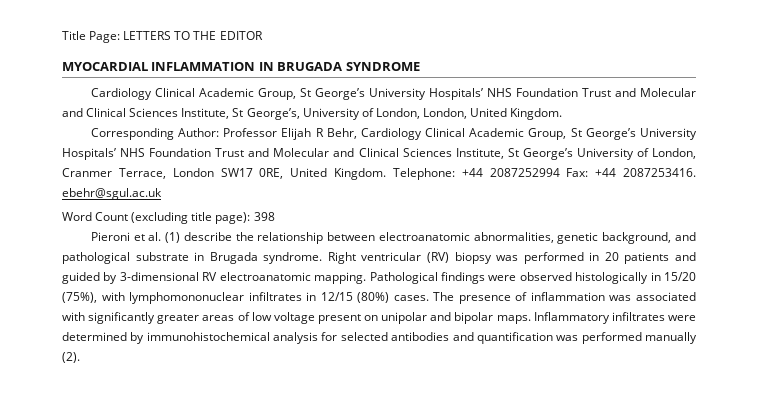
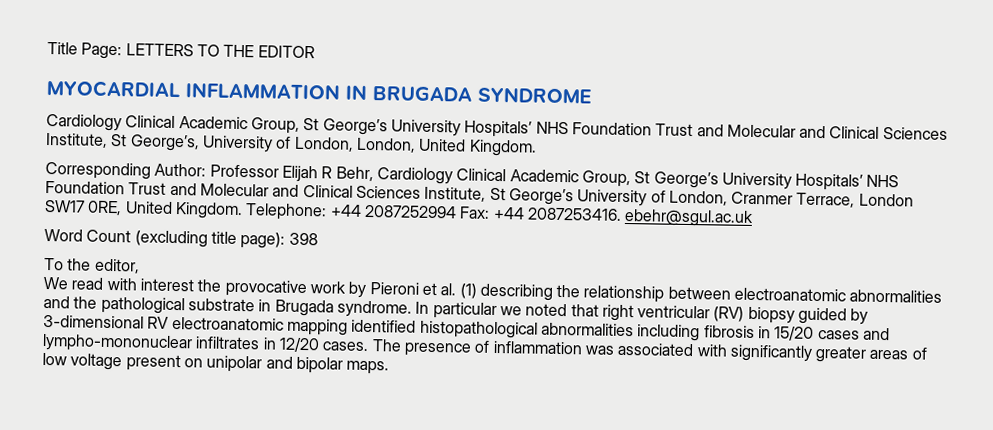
- Pieroni et al. (1) describe the relationship between electroanatomic abnormalities, genetic background, and pathological substrate in Brugada syndrome.
+ To the editor,
+ We read with interest the provocative work by Pieroni et al. (1) describing the relationship between electroanatomic abnormalities and the pathological substrate in Brugada syndrome.
- Right ventricular (RV) biopsy was performed in 20 patients and guided by 3-dimensional RV electroanatomic mapping. Pathological findings were observed histologically in 15/20 (75%), with lymphomononuclear infiltrates in 12/15 (80%) cases.
+ In particular we noted that right ventricular (RV) biopsy guided by 3-dimensional RV electroanatomic mapping identified histopathological abnormalities including fibrosis in 15/20 cases and lympho-mononuclear infiltrates in 12/20 cases.
- Inflammatory infiltrates were determined by immunohistochemical analysis for selected antibodies and quantification was performed manually (2).

